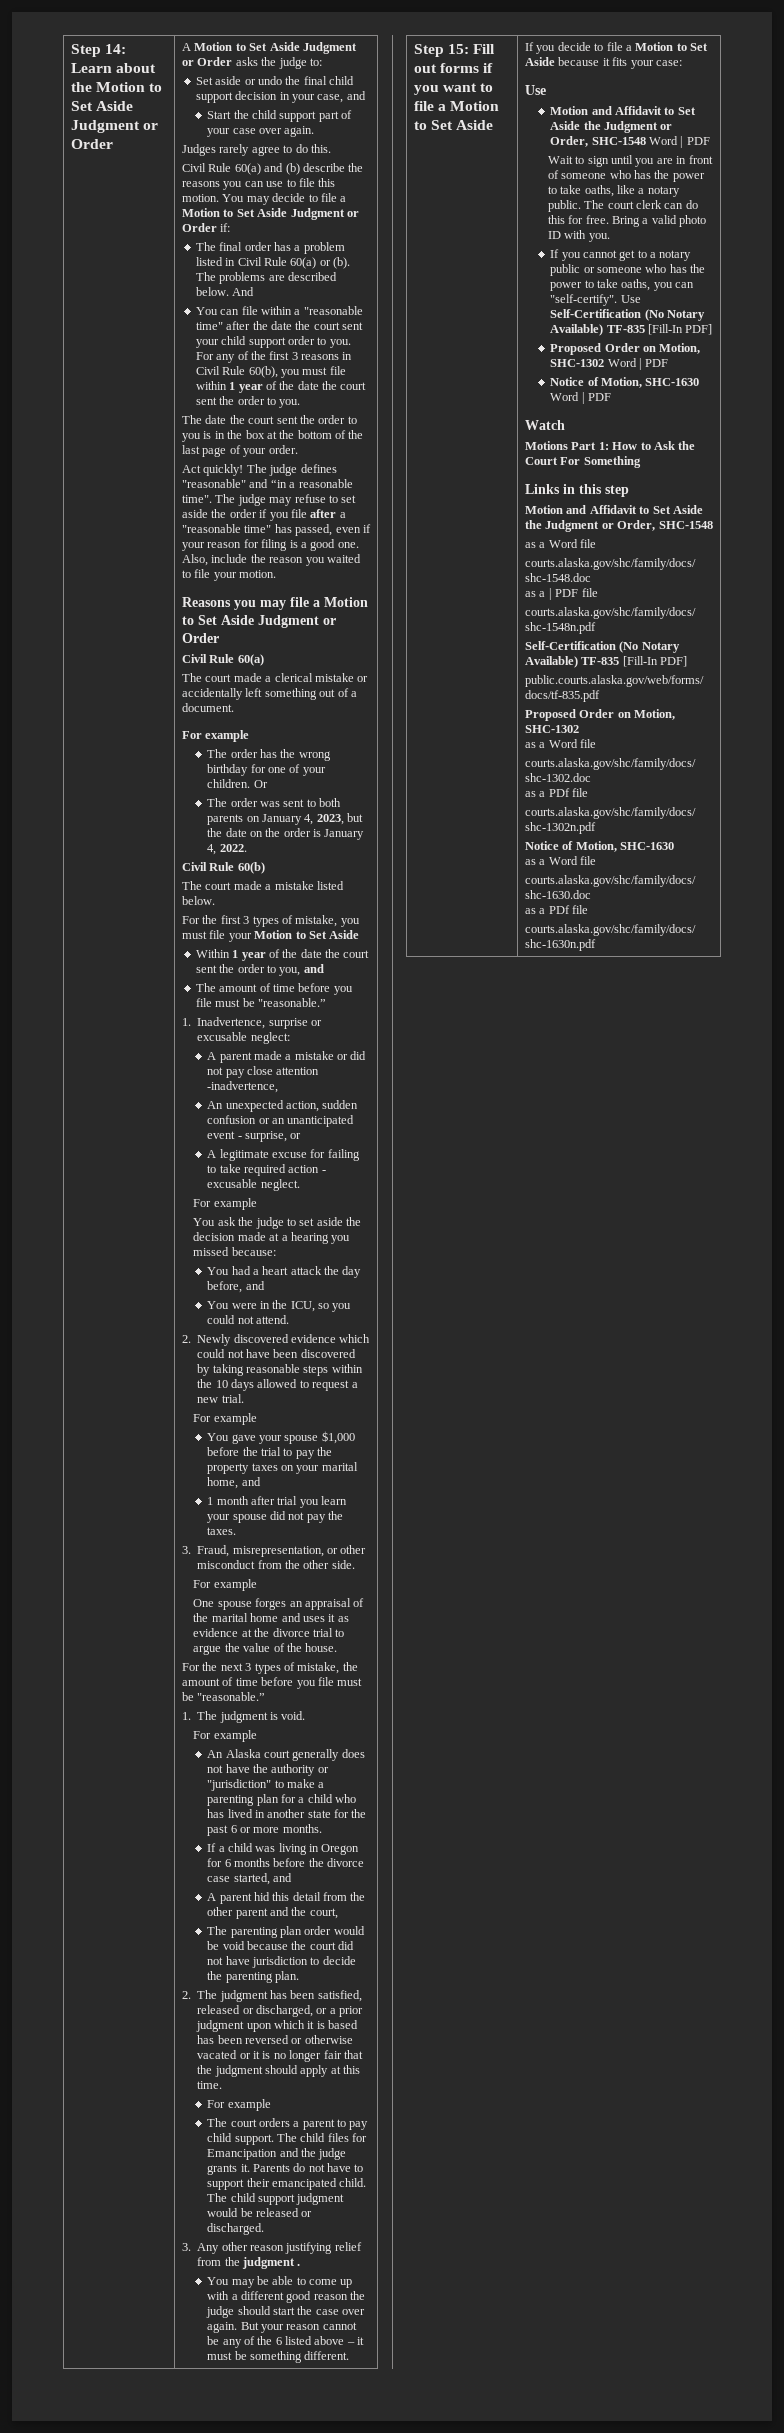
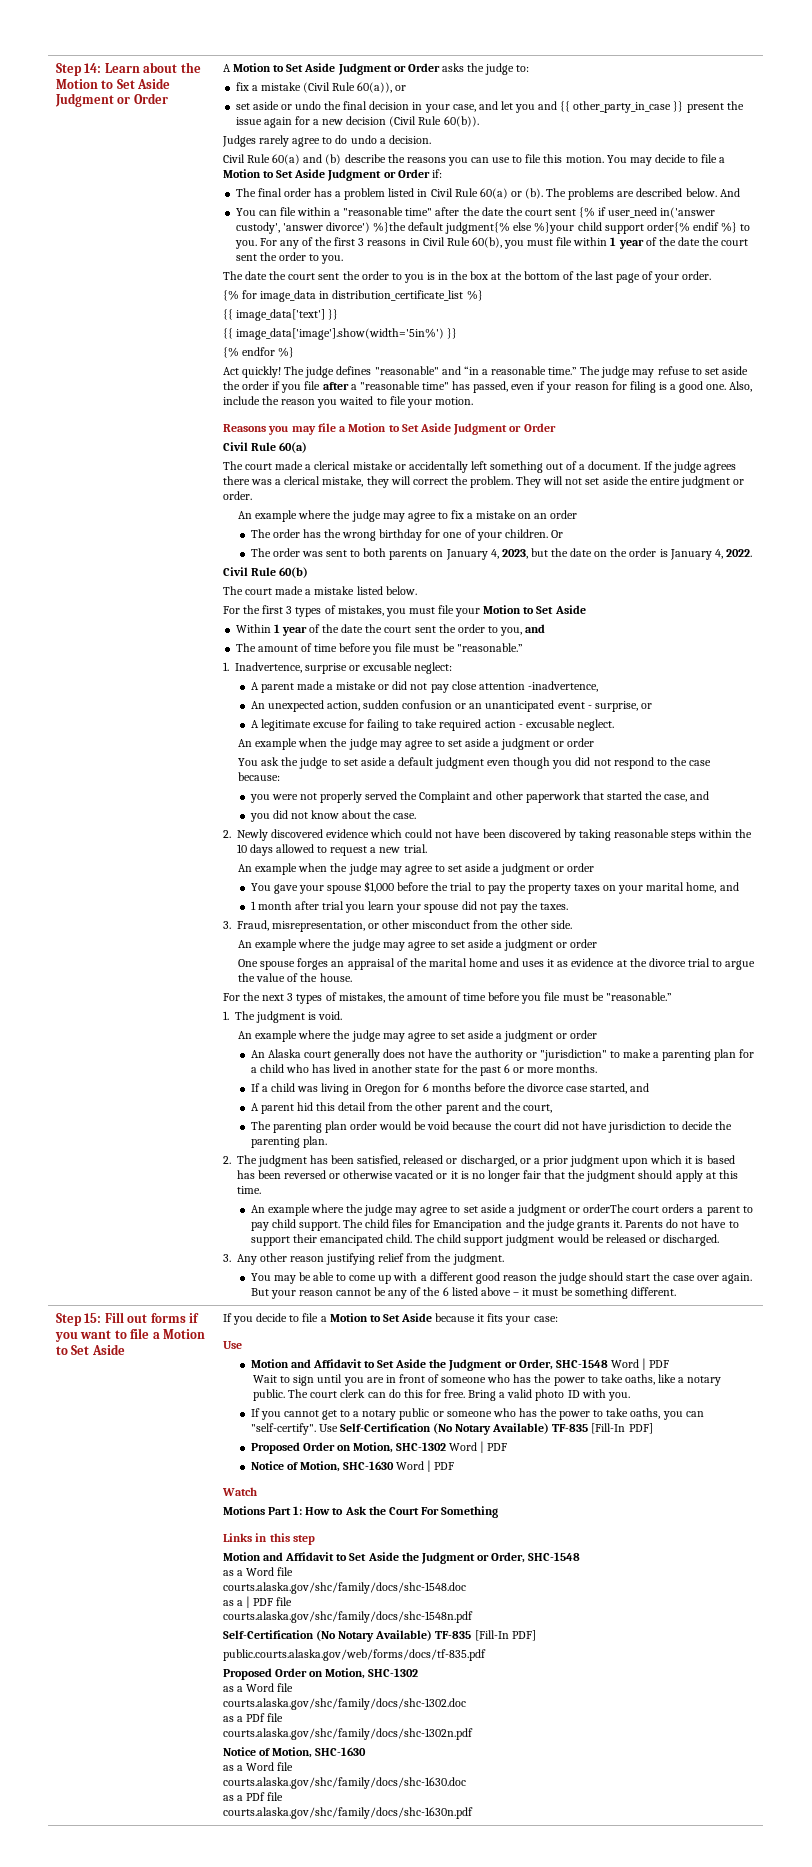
- Set aside or undo the final child support decision in your case, and
- Start the child support part of your case over again.
+ fix a mistake (Civil Rule 60(a)), or
+ set aside or undo the final decision in your case, and let you and {{ other_party_in_case }} present the issue again for a new decision (Civil Rule 60(b)).
- Judges rarely agree to do this.
+ Judges rarely agree to do undo a decision.
- You can file within a "reasonable time" after the date the court sent your child support order to you.
+ You can file within a "reasonable time" after the date the court sent {% if user_need in('answer custody', 'answer divorce') %}the default judgment{% else %}your child support order{% endif %} to you.
+ {% for image_data in distribution_certificate_list %}
+ {{ image_data['text'] }}
+ {{ image_data['image'].show(width='5in%') }}
+ {% endfor %}
- The judge defines "reasonable" and “in a reasonable time".
+ The judge defines "reasonable" and “in a reasonable time.”
- The court made a clerical mistake or accidentally left something out of a document.
- For example
+ The court made a clerical mistake or accidentally left something out of a document. If the judge agrees there was a clerical mistake, they will correct the problem. They will not set aside the entire judgment or order.
+ An example where the judge may agree to fix a mistake on an order
- For the first 3 types of mistake, you must file your Motion to Set Aside
+ For the first 3 types of mistakes, you must file your Motion to Set Aside
  A legitimate excuse for failing to take required action - excusable neglect.
- For example
+ An example when the judge may agree to set aside a judgment or order
- You ask the judge to set aside the decision made at a hearing you missed because:
- You had a heart attack the day before, and
- You were in the ICU, so you could not attend.
+ You ask the judge to set aside a default judgment even though you did not respond to the case because:
+ you were not properly served the Complaint and other paperwork that started the case, and
+ you did not know about the case.
  2. Newly discovered evidence which could not have been discovered by taking reasonable steps within the 10 days allowed to request a new trial.
- For example
+ An example when the judge may agree to set aside a judgment or order
  3. Fraud, misrepresentation, or other misconduct from the other side.
- For example
+ An example where the judge may agree to set aside a judgment or order
- For the next 3 types of mistake, the amount of time before you file must be "reasonable.”
+ For the next 3 types of mistakes, the amount of time before you file must be "reasonable.”
  1. The judgment is void.
- For example
+ An example where the judge may agree to set aside a judgment or order
  2. The judgment has been satisfied, released or discharged, or a prior judgment upon which it is based has been reversed or otherwise vacated or it is no longer fair that the judgment should apply at this time.
- For example
- The court orders a parent to pay child support.
+ An example where the judge may agree to set aside a judgment or orderThe court orders a parent to pay child support.
- 3. Any other reason justifying relief from the judgment .
+ 3. Any other reason justifying relief from the judgment.

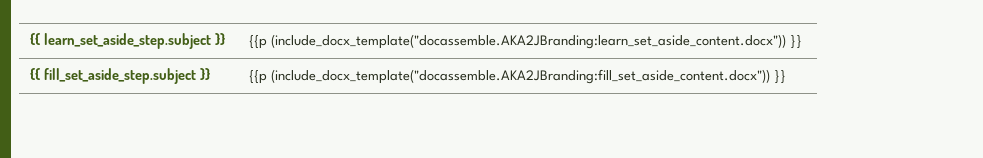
- Step 14: Learn about the Motion to Set Aside Judgment or Order | A Motion to Set Aside Judgment or Order asks the judge to:
- fix a mistake (Civil Rule 60(a)), or
- set aside or undo the final decision in your case, and let you and {{ other_party_in_case }} present the issue again for a new decision (Civil Rule 60(b)).
- Judges rarely agree to do undo a decision.
- Civil Rule 60(a) and (b) describe the reasons you can use to file this motion. You may decide to file a Motion to Set Aside Judgment or Order if:
- The final order has a problem listed in Civil Rule 60(a) or (b). The problems are described below. And
- You can file within a "reasonable time" after the date the court sent {% if user_need in('answer custody', 'answer divorce') %}the default judgment{% else %}your child support order{% endif %} to you. For any of the first 3 reasons in Civil Rule 60(b), you must file within 1 year of the date the court sent the order to you.
- The date the court sent the order to you is in the box at the bottom of the last page of your order.
- {% for image_data in distribution_certificate_list %}
- {{ image_data['text'] }}
- {{ image_data['image'].show(width='5in%') }}
- {% endfor %}
- Act quickly! The judge defines "reasonable" and “in a reasonable time.” The judge may refuse to set aside the order if you file after a "reasonable time" has passed, even if your reason for filing is a good one. Also, include the reason you waited to file your motion.
- Reasons you may file a Motion to Set Aside Judgment or Order
- Civil Rule 60(a)
- The court made a clerical mistake or accidentally left something out of a document. If the judge agrees there was a clerical mistake, they will correct the problem. They will not set aside the entire judgment or order.
- An example where the judge may agree to fix a mistake on an order
- The order has the wrong birthday for one of your children. Or
- The order was sent to both parents on January 4, 2023, but the date on the order is January 4, 2022.
- Civil Rule 60(b)
- The court made a mistake listed below.
- For the first 3 types of mistakes, you must file your Motion to Set Aside
- Within 1 year of the date the court sent the order to you, and
- The amount of time before you file must be "reasonable.”
- 1. Inadvertence, surprise or excusable neglect:
- A parent made a mistake or did not pay close attention -inadvertence,
- An unexpected action, sudden confusion or an unanticipated event - surprise, or
- A legitimate excuse for failing to take required action - excusable neglect.
- An example when the judge may agree to set aside a judgment or order
- You ask the judge to set aside a default judgment even though you did not respond to the case because:
- you were not properly served the Complaint and other paperwork that started the case, and
- you did not know about the case.
- 2. Newly discovered evidence which could not have been discovered by taking reasonable steps within the 10 days allowed to request a new trial.
- An example when the judge may agree to set aside a judgment or order
- You gave your spouse $1,000 before the trial to pay the property taxes on your marital home, and
- 1 month after trial you learn your spouse did not pay the taxes.
- 3. Fraud, misrepresentation, or other misconduct from the other side.
- An example where the judge may agree to set aside a judgment or order
- One spouse forges an appraisal of the marital home and uses it as evidence at the divorce trial to argue the value of the house.
- For the next 3 types of mistakes, the amount of time before you file must be "reasonable.”
- 1. The judgment is void.
- An example where the judge may agree to set aside a judgment or order
- An Alaska court generally does not have the authority or "jurisdiction" to make a parenting plan for a child who has lived in another state for the past 6 or more months.
- If a child was living in Oregon for 6 months before the divorce case started, and
- A parent hid this detail from the other parent and the court,
- The parenting plan order would be void because the court did not have jurisdiction to decide the parenting plan.
- 2. The judgment has been satisfied, released or discharged, or a prior judgment upon which it is based has been reversed or otherwise vacated or it is no longer fair that the judgment should apply at this time.
- An example where the judge may agree to set aside a judgment or orderThe court orders a parent to pay child support. The child files for Emancipation and the judge grants it. Parents do not have to support their emancipated child. The child support judgment would be released or discharged.
- 3. Any other reason justifying relief from the judgment.
- You may be able to come up with a different good reason the judge should start the case over again. But your reason cannot be any of the 6 listed above – it must be something different.
- Step 15: Fill out forms if you want to file a Motion to Set Aside | If you decide to file a Motion to Set Aside because it fits your case:
- Use
- Motion and Affidavit to Set Aside the Judgment or Order, SHC-1548 Word | PDF
- Wait to sign until you are in front of someone who has the power to take oaths, like a notary public. The court clerk can do this for free. Bring a valid photo ID with you.
- If you cannot get to a notary public or someone who has the power to take oaths, you can "self-certify". Use Self-Certification (No Notary Available) TF-835 [Fill-In PDF]
- Proposed Order on Motion, SHC-1302 Word | PDF
- Notice of Motion, SHC-1630 Word | PDF
- Watch
- Motions Part 1: How to Ask the Court For Something
- Links in this step
- Motion and Affidavit to Set Aside the Judgment or Order, SHC-1548
- as a Word file
- courts.alaska.gov/shc/family/docs/shc-1548.doc
- as a | PDF file
- courts.alaska.gov/shc/family/docs/shc-1548n.pdf
- Self-Certification (No Notary Available) TF-835 [Fill-In PDF]
- public.courts.alaska.gov/web/forms/docs/tf-835.pdf
- Proposed Order on Motion, SHC-1302
- as a Word file
- courts.alaska.gov/shc/family/docs/shc-1302.doc
- as a PDf file
- courts.alaska.gov/shc/family/docs/shc-1302n.pdf
- Notice of Motion, SHC-1630
- as a Word file
- courts.alaska.gov/shc/family/docs/shc-1630.doc
- as a PDf file
- courts.alaska.gov/shc/family/docs/shc-1630n.pdf
+ {{ learn_set_aside_step.subject }} | {{p (include_docx_template("docassemble.AKA2JBranding:learn_set_aside_content.docx")) }}
+ {{ fill_set_aside_step.subject }} | {{p (include_docx_template("docassemble.AKA2JBranding:fill_set_aside_content.docx")) }}

